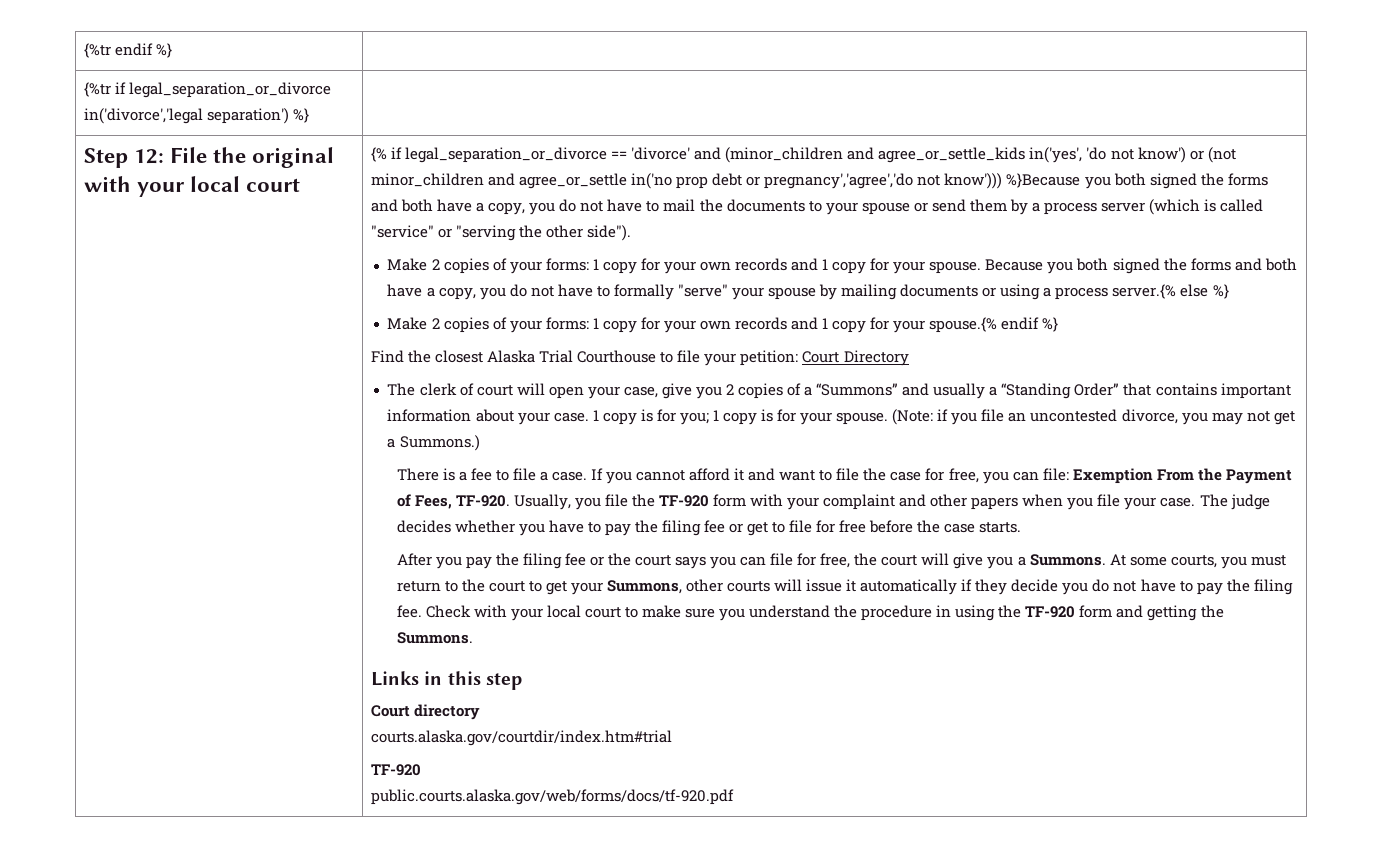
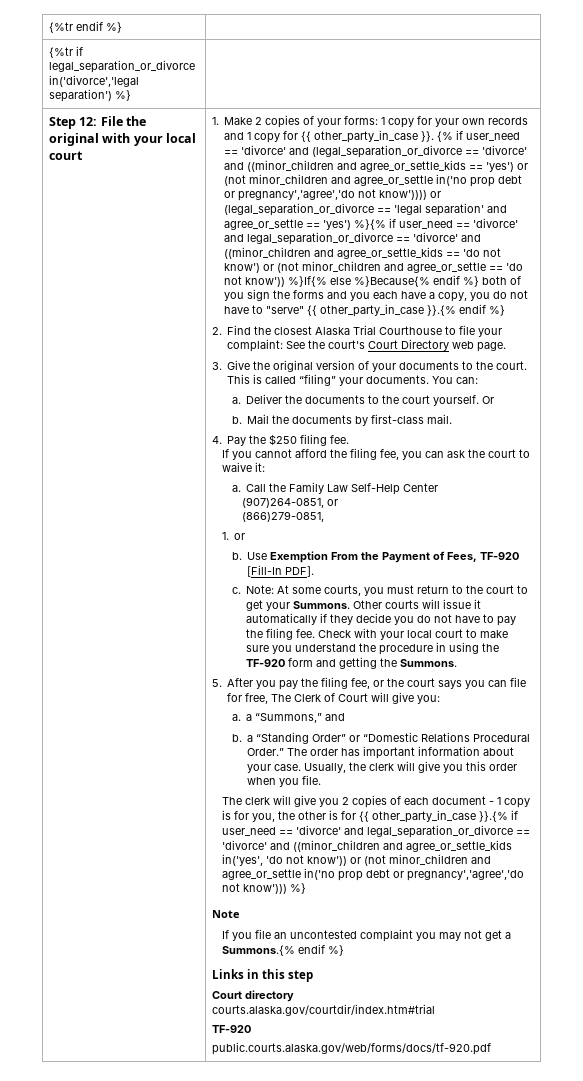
- {% if legal_separation_or_divorce == 'divorce' and (minor_children and agree_or_settle_kids in('yes', 'do not know') or (not minor_children and agree_or_settle in('no prop debt or pregnancy','agree','do not know'))) %}Because you both signed the forms and both have a copy, you do not have to mail the documents to your spouse or send them by a process server (which is called "service" or "serving the other side").
- Make 2 copies of your forms: 1 copy for your own records and 1 copy for your spouse. Because you both signed the forms and both have a copy, you do not have to formally "serve" your spouse by mailing documents or using a process server.{% else %}
- Make 2 copies of your forms: 1 copy for your own records and 1 copy for your spouse.{% endif %}
- Find the closest Alaska Trial Courthouse to file your petition: Court Directory
- The clerk of court will open your case, give you 2 copies of a “Summons” and usually a “Standing Order” that contains important information about your case. 1 copy is for you; 1 copy is for your spouse. (Note: if you file an uncontested divorce, you may not get a Summons.)
- There is a fee to file a case. If you cannot afford it and want to file the case for free, you can file: Exemption From the Payment of Fees, TF-920. Usually, you file the TF-920 form with your complaint and other papers when you file your case. The judge decides whether you have to pay the filing fee or get to file for free before the case starts.
- After you pay the filing fee or the court says you can file for free, the court will give you a Summons. At some courts, you must return to the court to get your Summons, other courts will issue it automatically if they decide you do not have to pay the filing fee.
+ 1. Make 2 copies of your forms: 1 copy for your own records and 1 copy for {{ other_party_in_case }}. {% if user_need == 'divorce' and (legal_separation_or_divorce == 'divorce' and ((minor_children and agree_or_settle_kids == 'yes') or (not minor_children and agree_or_settle in('no prop debt or pregnancy','agree','do not know')))) or (legal_separation_or_divorce == 'legal separation' and agree_or_settle == 'yes') %}{% if user_need == 'divorce' and legal_separation_or_divorce == 'divorce' and ((minor_children and agree_or_settle_kids == 'do not know') or (not minor_children and agree_or_settle == 'do not know')) %}If{% else %}Because{% endif %} both of you sign the forms and you each have a copy, you do not have to "serve" {{ other_party_in_case }}.{% endif %}
+ 2. Find the closest Alaska Trial Courthouse to file your complaint: See the court's Court Directory web page.
+ 3. Give the original version of your documents to the court. This is called “filing” your documents. You can:
+ a. Deliver the documents to the court yourself. Or
+ b. Mail the documents by first-class mail.
+ 4. Pay the $250 filing fee.
+ If you cannot afford the filing fee, you can ask the court to waive it:
+ a. Call the Family Law Self-Help Center
+ (907)264-0851, or
+ (866)279-0851,
+ 1. or
+ b. Use Exemption From the Payment of Fees, TF-920 [Fill-In PDF].
+ c. Note: At some courts, you must return to the court to get your Summons. Other courts will issue it automatically if they decide you do not have to pay the filing fee.
+ 5. After you pay the filing fee, or the court says you can file for free, The Clerk of Court will give you:
+ a. a “Summons,” and
+ b. a “Standing Order” or “Domestic Relations Procedural Order.” The order has important information about your case. Usually, the clerk will give you this order when you file.
+ The clerk will give you 2 copies of each document - 1 copy is for you, the other is for {{ other_party_in_case }}.{% if user_need == 'divorce' and legal_separation_or_divorce == 'divorce' and ((minor_children and agree_or_settle_kids in('yes', 'do not know')) or (not minor_children and agree_or_settle in('no prop debt or pregnancy','agree','do not know'))) %}
+ Note
+ If you file an uncontested complaint you may not get a Summons.{% endif %}

